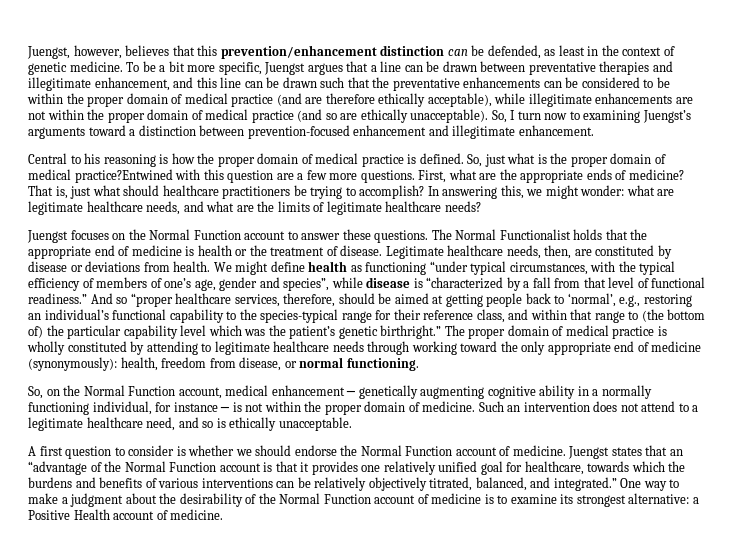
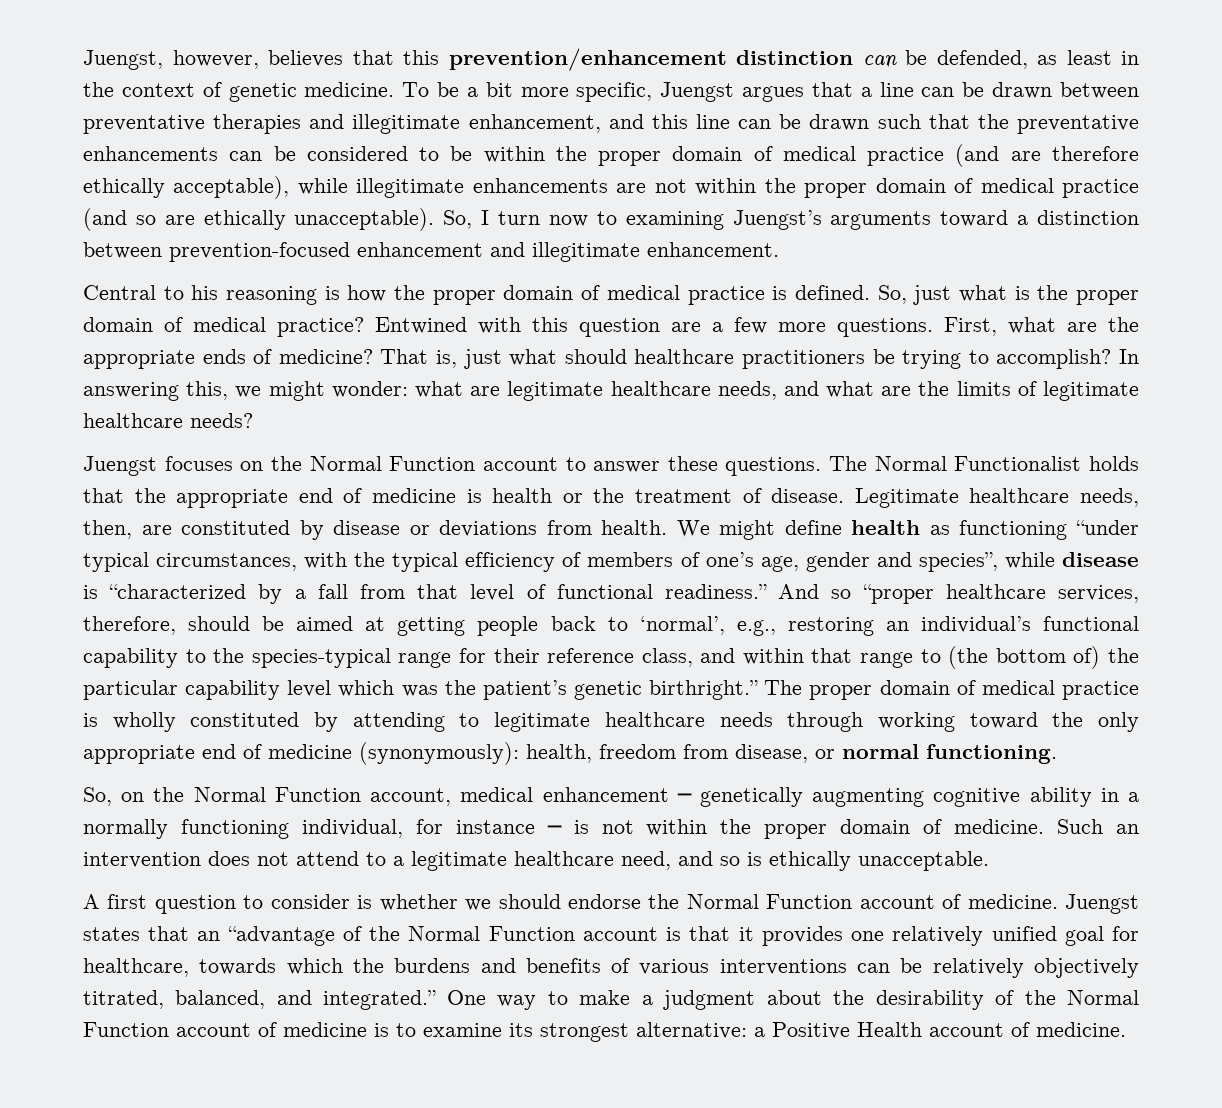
- So, just what is the proper domain of medical practice?Entwined with this question are a few more questions.
+ So, just what is the proper domain of medical practice? Entwined with this question are a few more questions.

